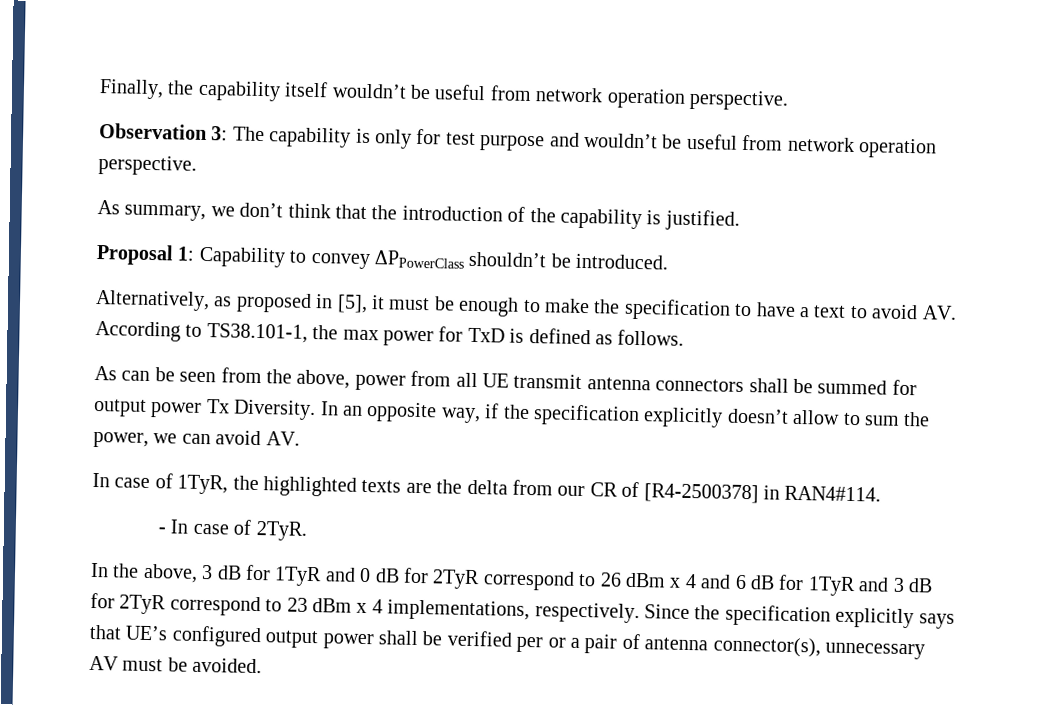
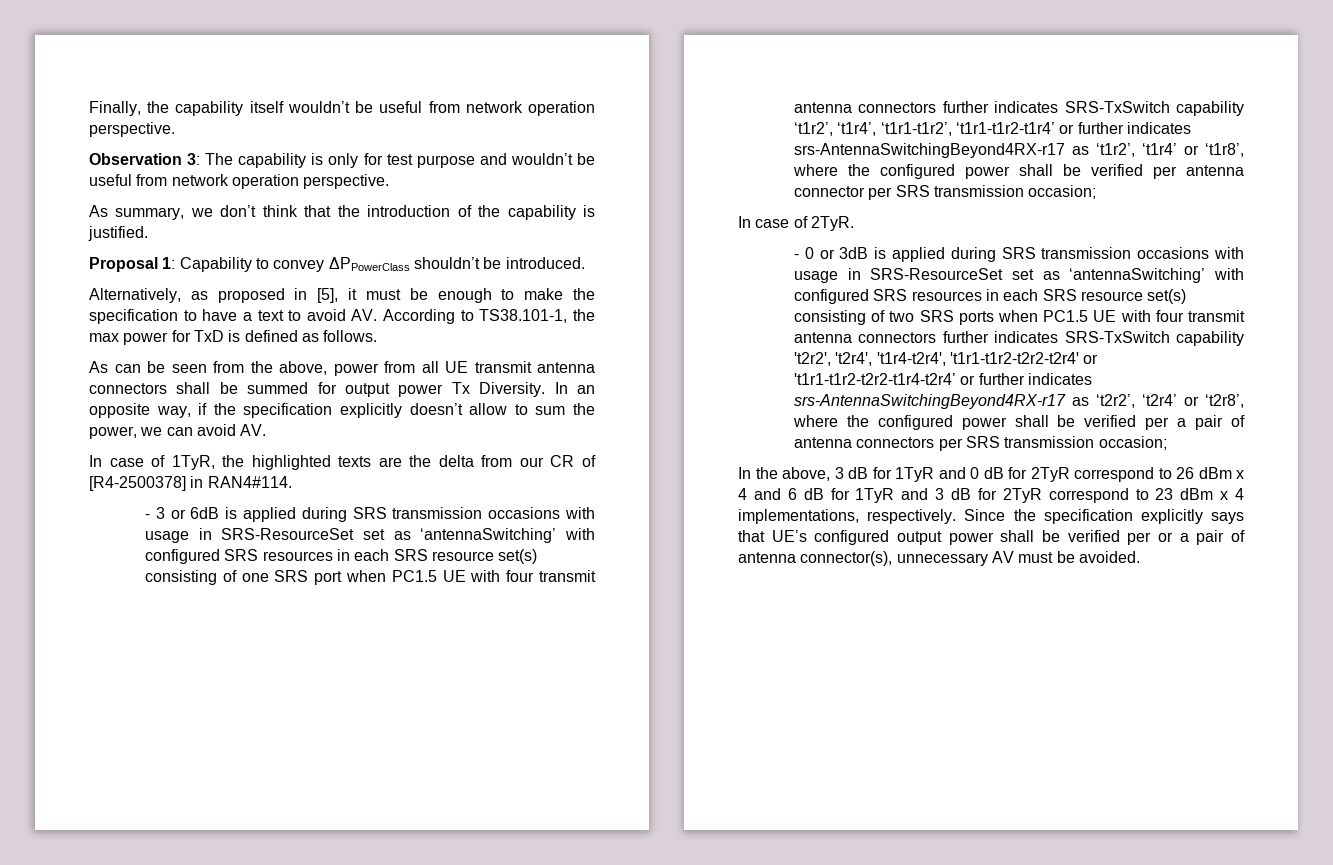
- - In case of 2TyR.
+ - 3 or 6dB is applied during SRS transmission occasions with usage in SRS-ResourceSet set as ‘antennaSwitching’ with configured SRS resources in each SRS resource set(s) consisting of one SRS port when PC1.5 UE with four transmit antenna connectors further indicates SRS-TxSwitch capability ‘t1r2’, ‘t1r4’, ‘t1r1-t1r2’, ‘t1r1-t1r2-t1r4’ or further indicates srs-AntennaSwitchingBeyond4RX-r17 as ‘t1r2’, ‘t1r4’ or ‘t1r8’, where the configured power shall be verified per antenna connector per SRS transmission occasion;
+ In case of 2TyR.
+ - 0 or 3dB is applied during SRS transmission occasions with usage in SRS-ResourceSet set as ‘antennaSwitching’ with configured SRS resources in each SRS resource set(s) consisting of two SRS ports when PC1.5 UE with four transmit antenna connectors further indicates SRS-TxSwitch capability 't2r2', 't2r4', 't1r4-t2r4', 't1r1-t1r2-t2r2-t2r4' or 't1r1-t1r2-t2r2-t1r4-t2r4’ or further indicates srs-AntennaSwitchingBeyond4RX-r17 as ‘t2r2’, ‘t2r4’ or ‘t2r8’, where the configured power shall be verified per a pair of antenna connectors per SRS transmission occasion;

